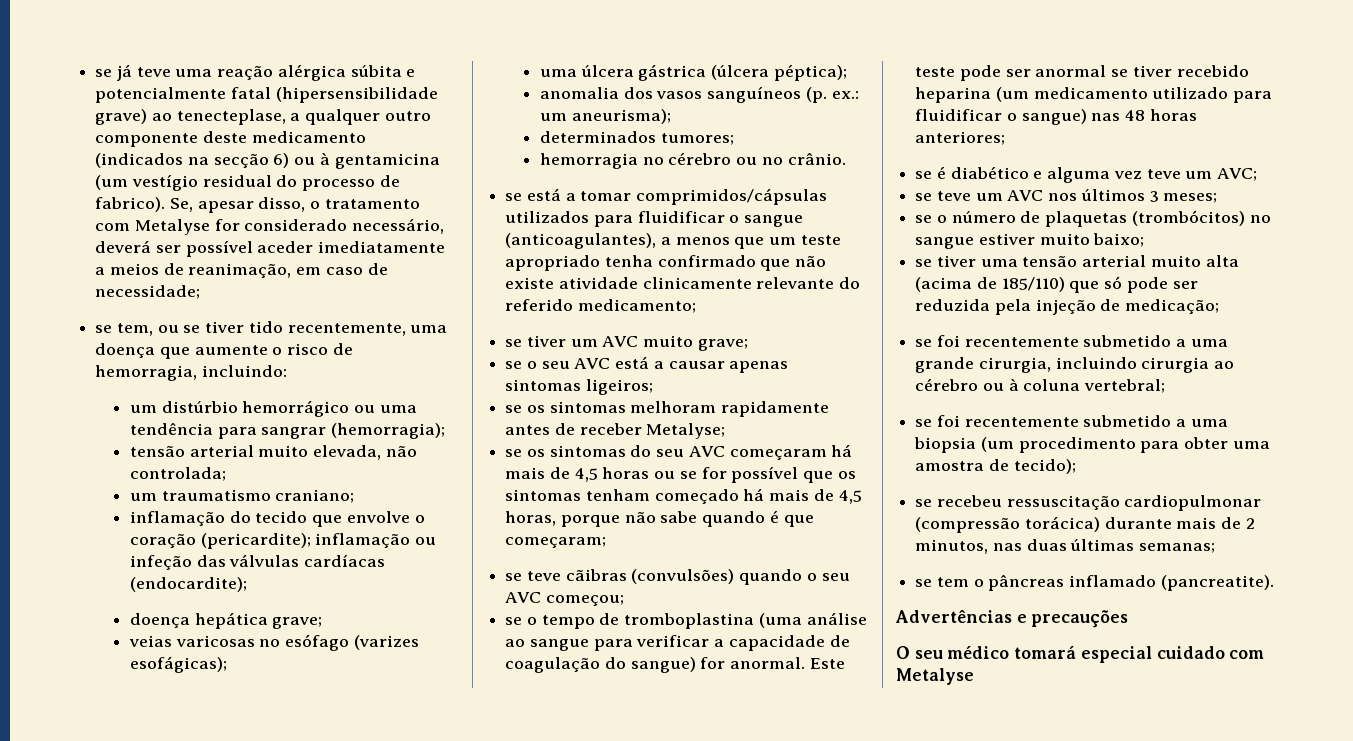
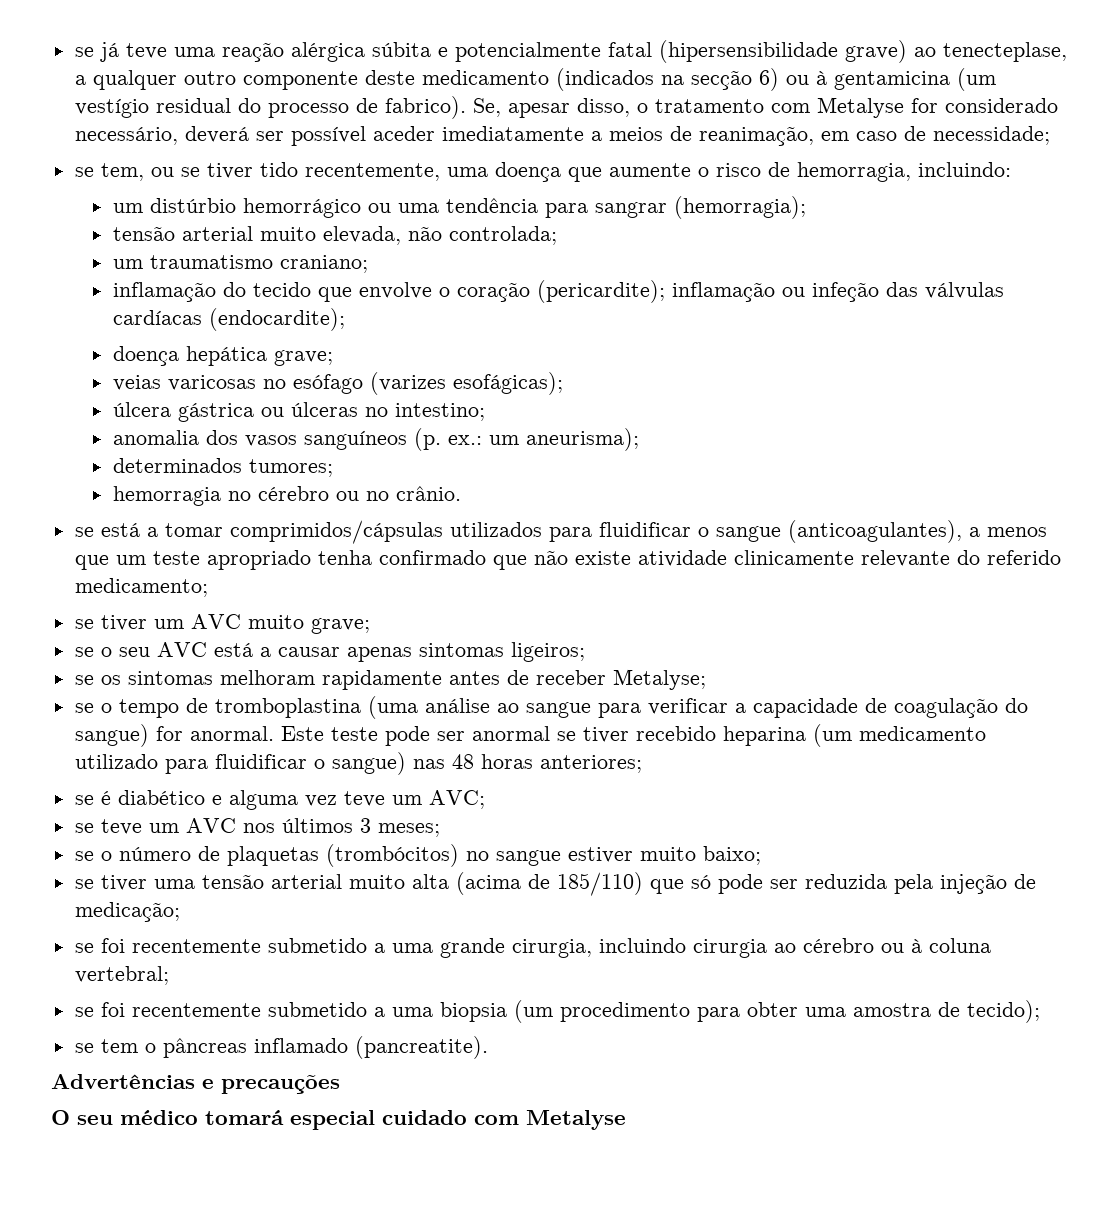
- uma úlcera gástrica (úlcera péptica);
+ úlcera gástrica ou úlceras no intestino;
- se os sintomas do seu AVC começaram há mais de 4,5 horas ou se for possível que os sintomas tenham começado há mais de 4,5 horas, porque não sabe quando é que começaram;
- se teve cãibras (convulsões) quando o seu AVC começou;
- se recebeu ressuscitação cardiopulmonar (compressão torácica) durante mais de 2 minutos, nas duas últimas semanas;

